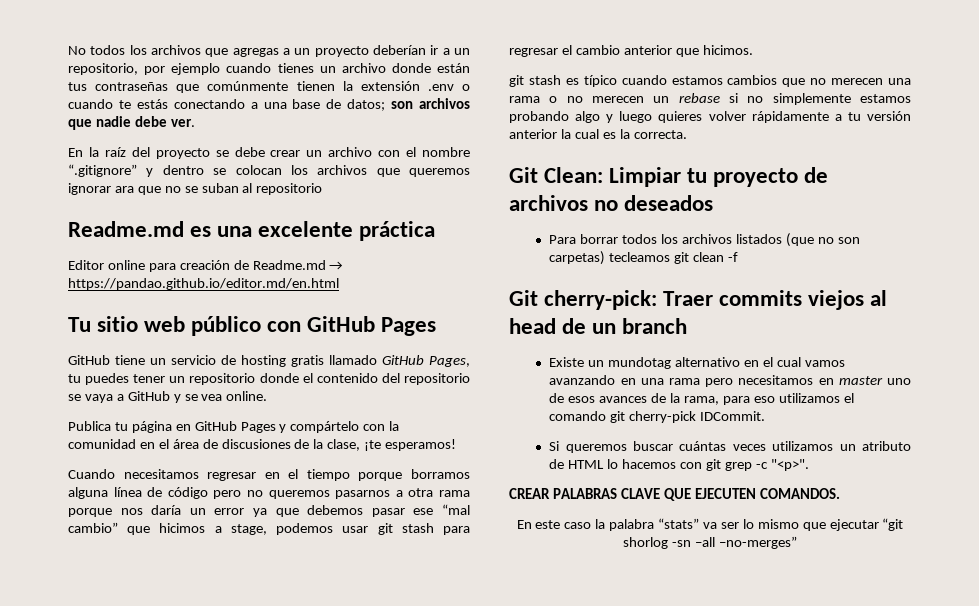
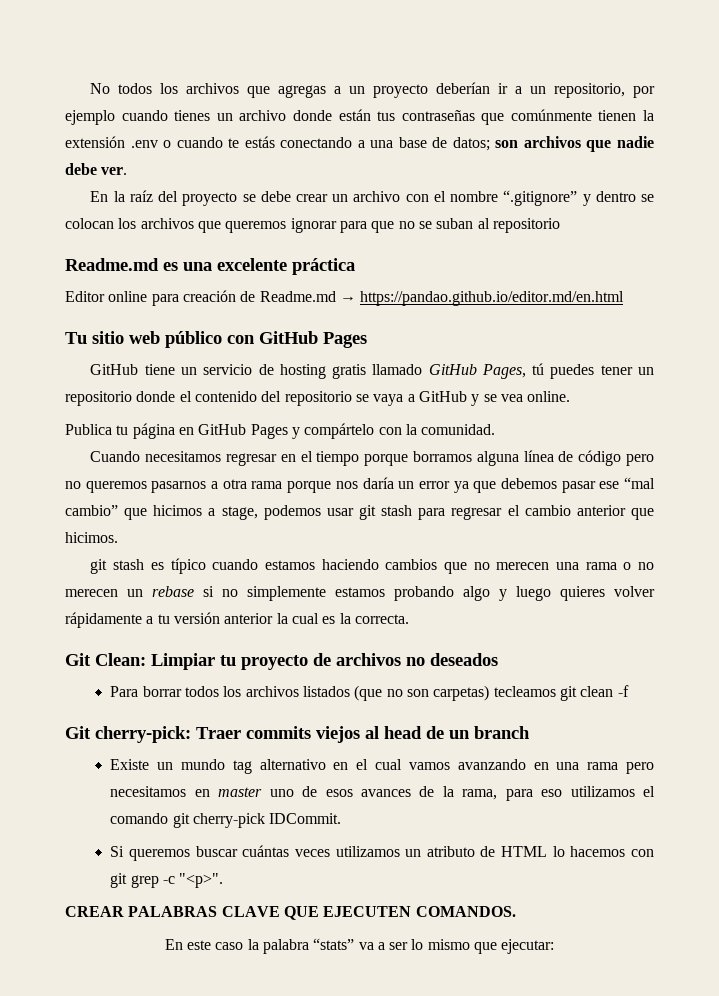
- En la raíz del proyecto se debe crear un archivo con el nombre “.gitignore” y dentro se colocan los archivos que queremos ignorar ara que no se suban al repositorio
+ En la raíz del proyecto se debe crear un archivo con el nombre “.gitignore” y dentro se colocan los archivos que queremos ignorar para que no se suban al repositorio
- GitHub tiene un servicio de hosting gratis llamado GitHub Pages, tu puedes tener un repositorio donde el contenido del repositorio se vaya a GitHub y se vea online.
+ GitHub tiene un servicio de hosting gratis llamado GitHub Pages, tú puedes tener un repositorio donde el contenido del repositorio se vaya a GitHub y se vea online.
- Publica tu página en GitHub Pages y compártelo con la comunidad en el área de discusiones de la clase, ¡te esperamos!
+ Publica tu página en GitHub Pages y compártelo con la comunidad.
- git stash es típico cuando estamos cambios que no merecen una rama o no merecen un rebase si no simplemente estamos probando algo y luego quieres volver rápidamente a tu versión anterior la cual es la correcta.
+ git stash es típico cuando estamos haciendo cambios que no merecen una rama o no merecen un rebase si no simplemente estamos probando algo y luego quieres volver rápidamente a tu versión anterior la cual es la correcta.
- Existe un mundotag alternativo en el cual vamos avanzando en una rama pero necesitamos en master uno de esos avances de la rama, para eso utilizamos el comando git cherry-pick IDCommit.
+ Existe un mundo tag alternativo en el cual vamos avanzando en una rama pero necesitamos en master uno de esos avances de la rama, para eso utilizamos el comando git cherry-pick IDCommit.
- En este caso la palabra “stats” va ser lo mismo que ejecutar “git shorlog -sn –all –no-merges”
+ En este caso la palabra “stats” va a ser lo mismo que ejecutar:

